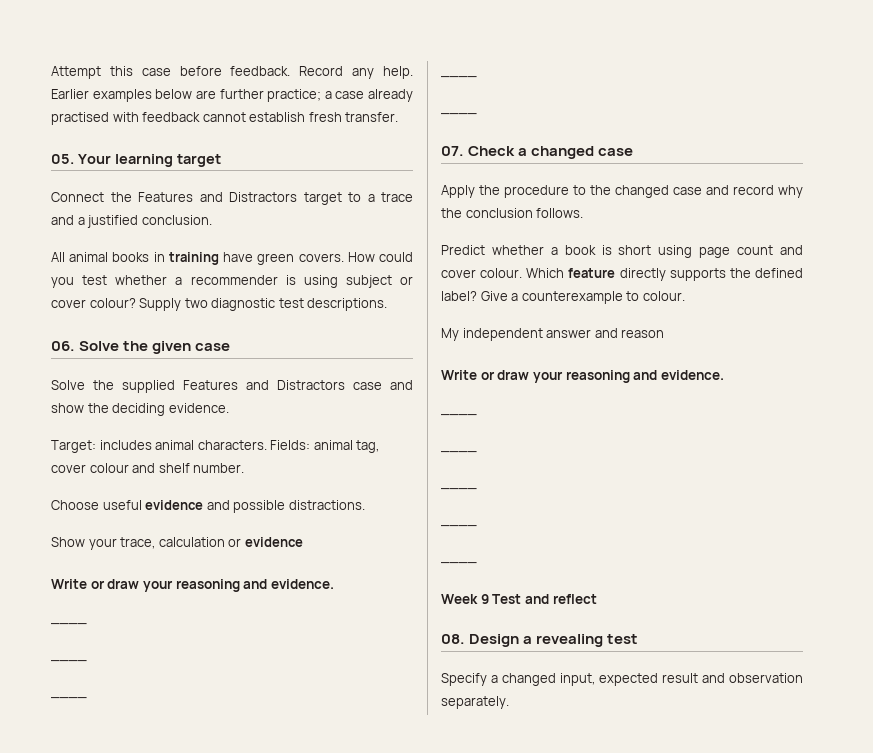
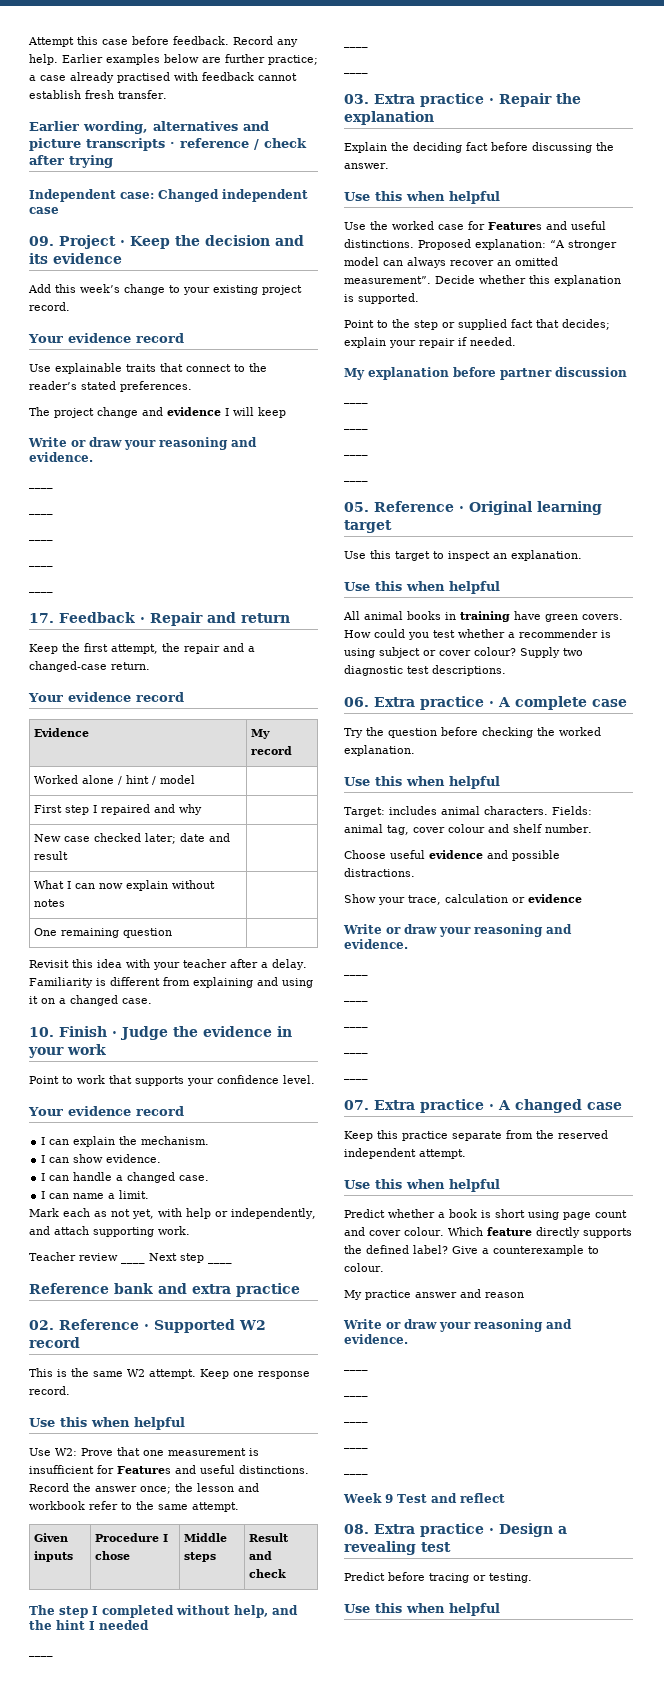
- 05. Your learning target
- Connect the Features and Distractors target to a trace and a justified conclusion.
+ Earlier wording, alternatives and picture transcripts · reference / check after trying
+ Independent case: Changed independent case
+ 09. Project · Keep the decision and its evidence
+ Add this week’s change to your existing project record.
+ Your evidence record
+ Use explainable traits that connect to the reader’s stated preferences.
+ The project change and evidence I will keep
+ Write or draw your reasoning and evidence.
+ ____
+ ____
+ ____
+ ____
+ ____
+ 17. Feedback · Repair and return
+ Keep the first attempt, the repair and a changed-case return.
+ Your evidence record
+ Evidence | My record
+ Worked alone / hint / model |
+ First step I repaired and why |
+ New case checked later; date and result |
+ What I can now explain without notes |
+ One remaining question |
+ Revisit this idea with your teacher after a delay. Familiarity is different from explaining and using it on a changed case.
+ 10. Finish · Judge the evidence in your work
+ Point to work that supports your confidence level.
+ Your evidence record
+ I can explain the mechanism.
+ I can show evidence.
+ I can handle a changed case.
+ I can name a limit.
+ Mark each as not yet, with help or independently, and attach supporting work.
+ Teacher review ____ Next step ____
+ Reference bank and extra practice
+ 02. Reference · Supported W2 record
+ This is the same W2 attempt. Keep one response record.
+ Use this when helpful
+ Use W2: Prove that one measurement is insufficient for Features and useful distinctions. Record the answer once; the lesson and workbook refer to the same attempt.
+ Given inputs | Procedure I chose | Middle steps | Result and check
+ The step I completed without help, and the hint I needed
+ ____
+ ____
+ ____
+ 03. Extra practice · Repair the explanation
+ Explain the deciding fact before discussing the answer.
+ Use this when helpful
+ Use the worked case for Features and useful distinctions. Proposed explanation: “A stronger model can always recover an omitted measurement”. Decide whether this explanation is supported.
+ Point to the step or supplied fact that decides; explain your repair if needed.
+ My explanation before partner discussion
+ ____
+ ____
+ ____
+ ____
+ 05. Reference · Original learning target
+ Use this target to inspect an explanation.
+ Use this when helpful
- 06. Solve the given case
- Solve the supplied Features and Distractors case and show the deciding evidence.
+ 06. Extra practice · A complete case
+ Try the question before checking the worked explanation.
+ Use this when helpful
- 07. Check a changed case
- Apply the procedure to the changed case and record why the conclusion follows.
+ 07. Extra practice · A changed case
+ Keep this practice separate from the reserved independent attempt.
+ Use this when helpful
- My independent answer and reason
+ My practice answer and reason
- 08. Design a revealing test
+ 08. Extra practice · Design a revealing test
- Specify a changed input, expected result and observation separately.
+ Predict before tracing or testing.
+ Use this when helpful

